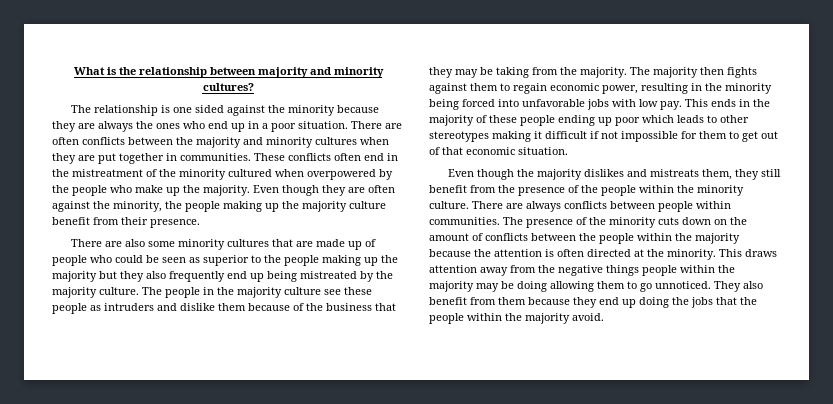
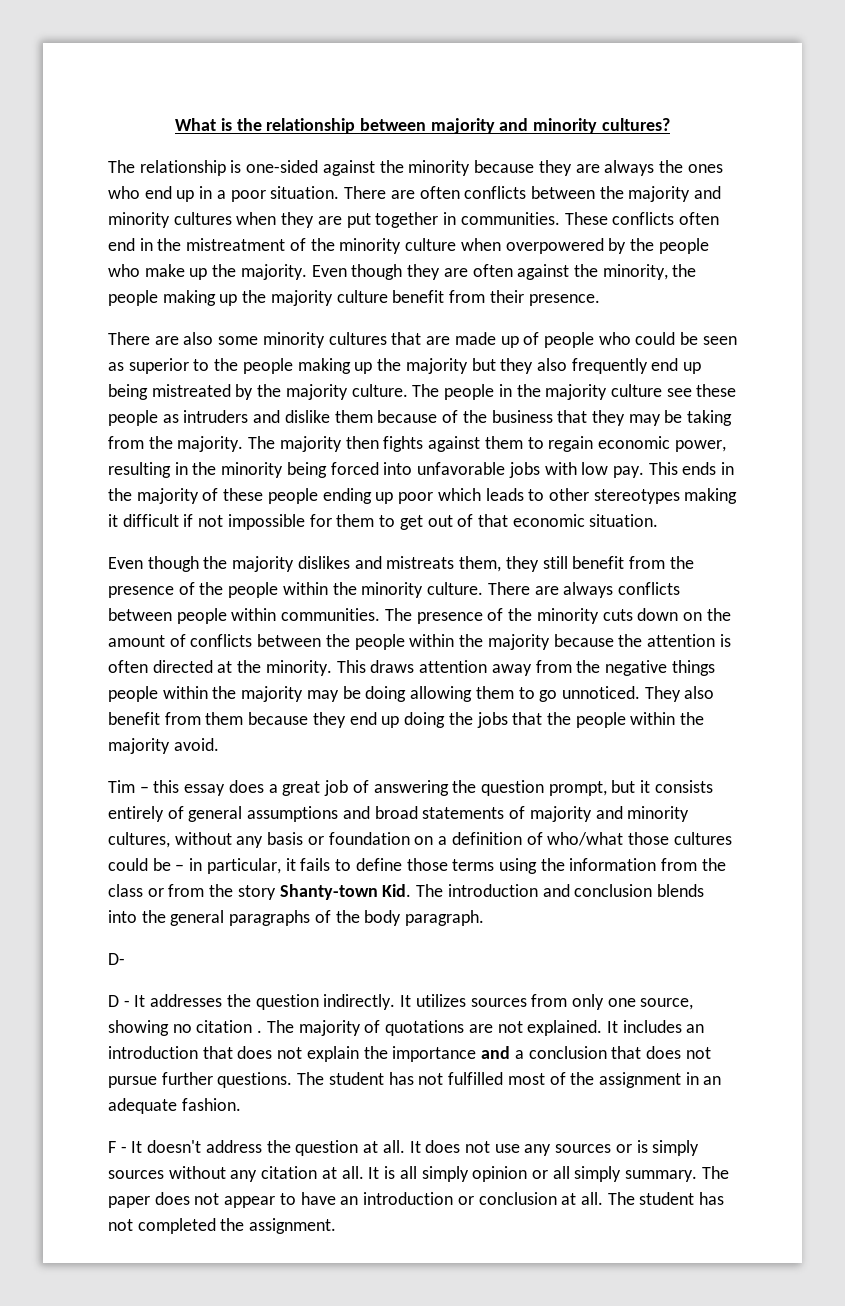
- The relationship is one sided against the minority because they are always the ones who end up in a poor situation.
+ The relationship is one-sided against the minority because they are always the ones who end up in a poor situation.
- These conflicts often end in the mistreatment of the minority cultured when overpowered by the people who make up the majority.
+ These conflicts often end in the mistreatment of the minority culture when overpowered by the people who make up the majority.
+ Tim – this essay does a great job of answering the question prompt, but it consists entirely of general assumptions and broad statements of majority and minority cultures, without any basis or foundation on a definition of who/what those cultures could be – in particular, it fails to define those terms using the information from the class or from the story Shanty-town Kid. The introduction and conclusion blends into the general paragraphs of the body paragraph.
+ D-
+ D - It addresses the question indirectly. It utilizes sources from only one source, showing no citation . The majority of quotations are not explained. It includes an introduction that does not explain the importance and a conclusion that does not pursue further questions. The student has not fulfilled most of the assignment in an adequate fashion.
+ F - It doesn't address the question at all. It does not use any sources or is simply sources without any citation at all. It is all simply opinion or all simply summary. The paper does not appear to have an introduction or conclusion at all. The student has not completed the assignment.

